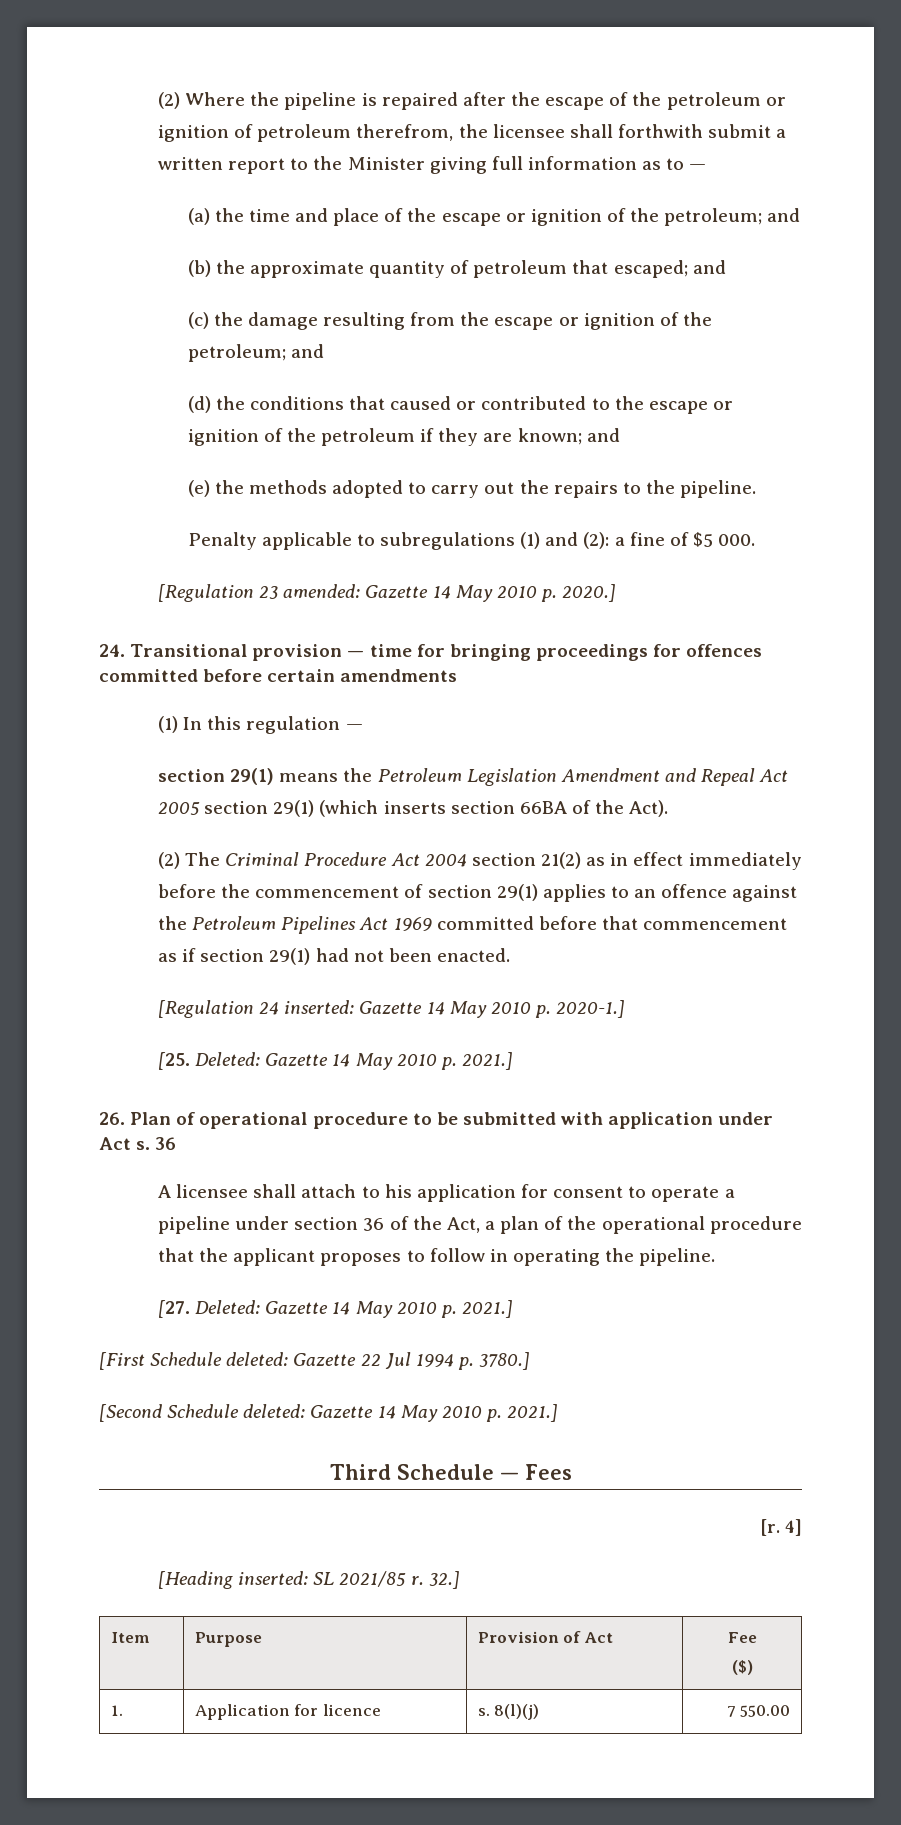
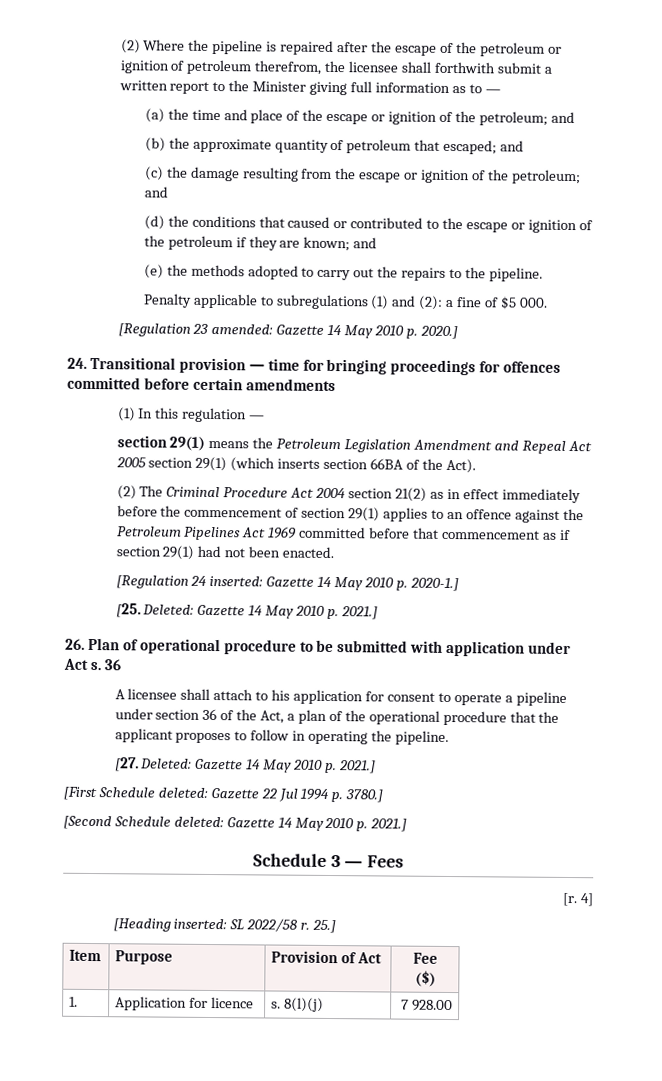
- Third Schedule — Fees
+ Schedule 3 — Fees
- [Heading inserted: SL 2021/85 r. 32.]
+ [Heading inserted: SL 2022/58 r. 25.]
- 1. | Application for licence | s. 8(l)(j) | 7 550.00
+ 1. | Application for licence | s. 8(l)(j) | 7 928.00

